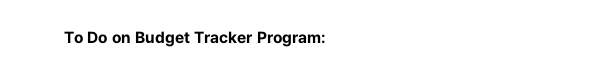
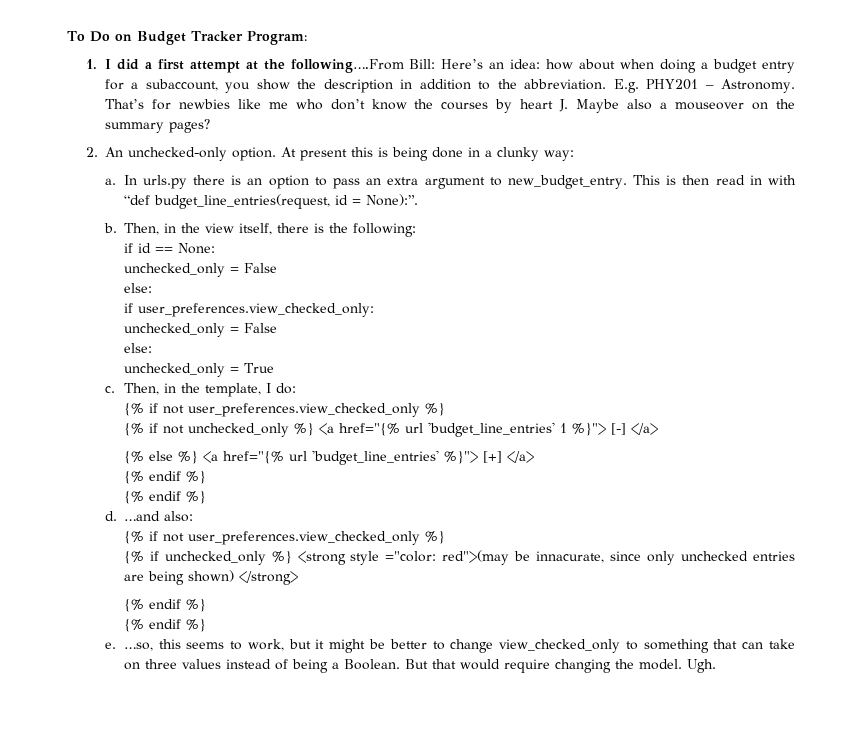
+ 1. I did a first attempt at the following….From Bill: Here’s an idea: how about when doing a budget entry for a subaccount, you show the description in addition to the abbreviation. E.g. PHY201 – Astronomy. That’s for newbies like me who don’t know the courses by heart J. Maybe also a mouseover on the summary pages?
+ 2. An unchecked-only option. At present this is being done in a clunky way:
+ a. In urls.py there is an option to pass an extra argument to new_budget_entry. This is then read in with “def budget_line_entries(request, id = None):”.
+ b. Then, in the view itself, there is the following:
+ if id == None:
+ unchecked_only = False
+ else:
+ if user_preferences.view_checked_only:
+ unchecked_only = False
+ else:
+ unchecked_only = True
+ c. Then, in the template, I do:
+ {% if not user_preferences.view_checked_only %}
+ {% if not unchecked_only %} <a href="{% url 'budget_line_entries' 1 %}"> [-] </a>
+ {% else %} <a href="{% url 'budget_line_entries' %}"> [+] </a>
+ {% endif %}
+ {% endif %}
+ d. …and also:
+ {% if not user_preferences.view_checked_only %}
+ {% if unchecked_only %} <strong style ="color: red">(may be innacurate, since only unchecked entries are being shown) </strong>
+ {% endif %}
+ {% endif %}
+ e. …so, this seems to work, but it might be better to change view_checked_only to something that can take on three values instead of being a Boolean. But that would require changing the model. Ugh.

